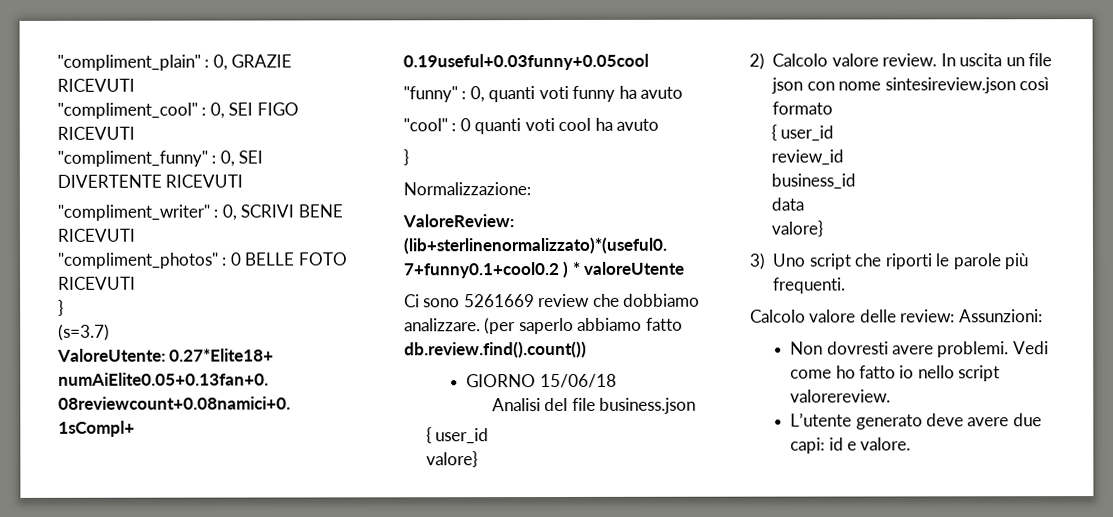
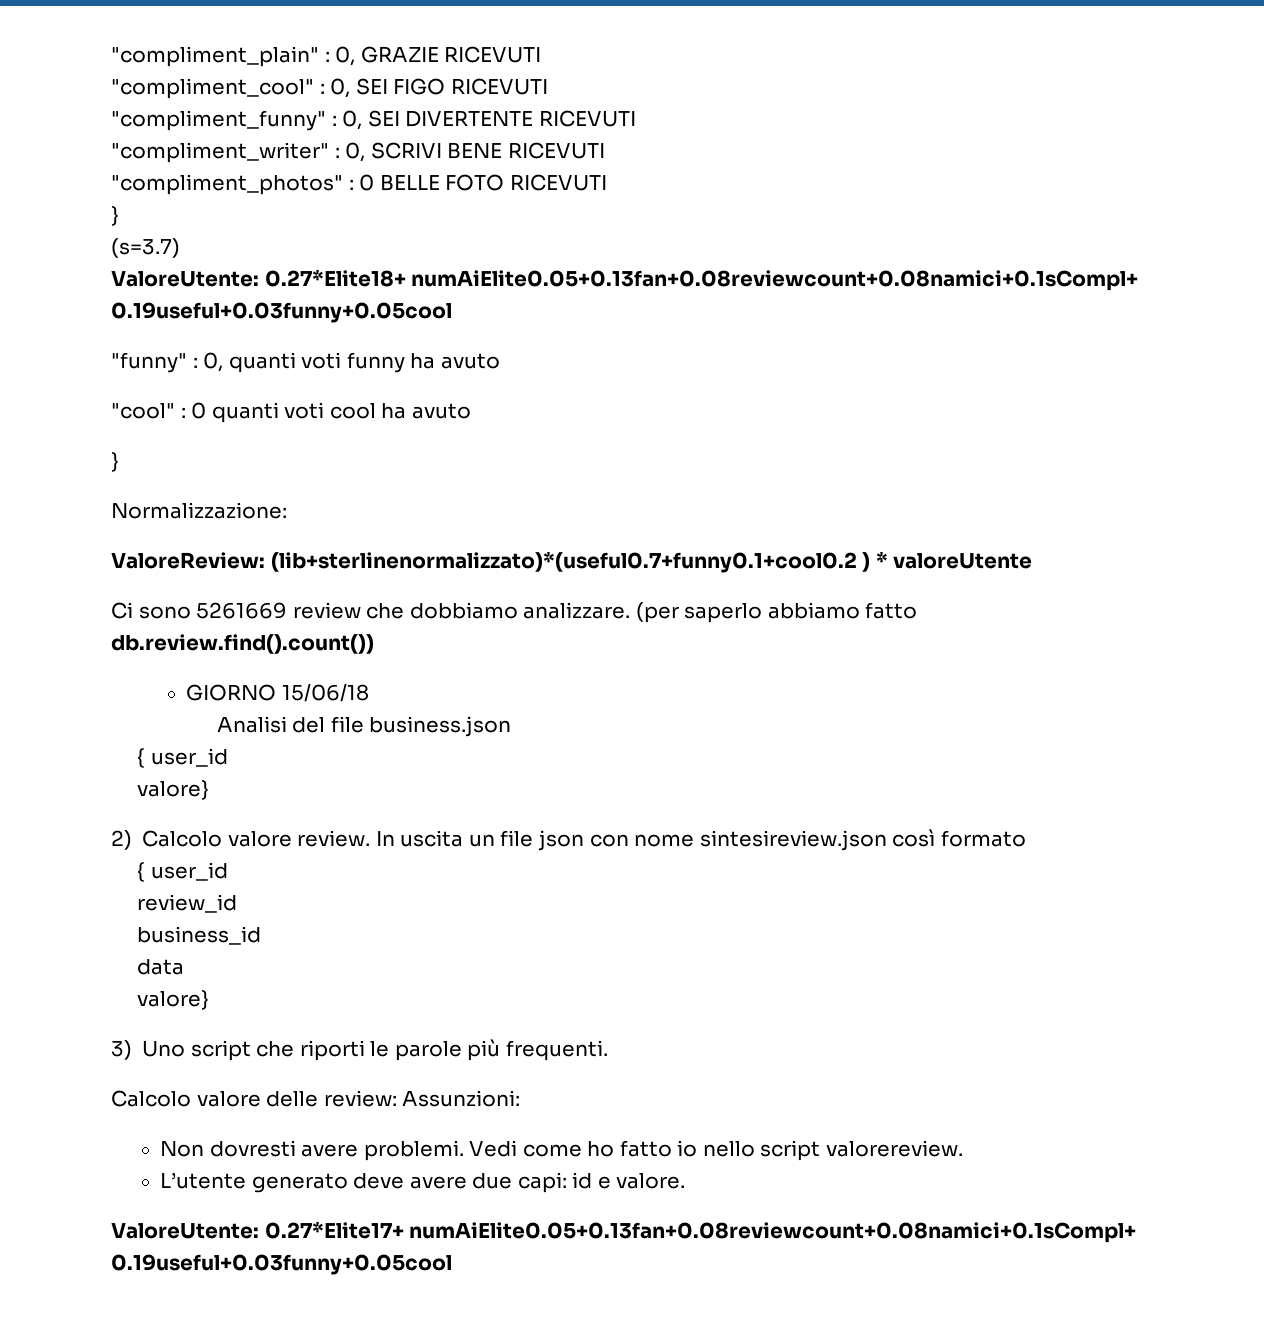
+ ValoreUtente: 0.27*Elite17+ numAiElite0.05+0.13fan+0.08reviewcount+0.08namici+0.1sCompl+ 0.19useful+0.03funny+0.05cool

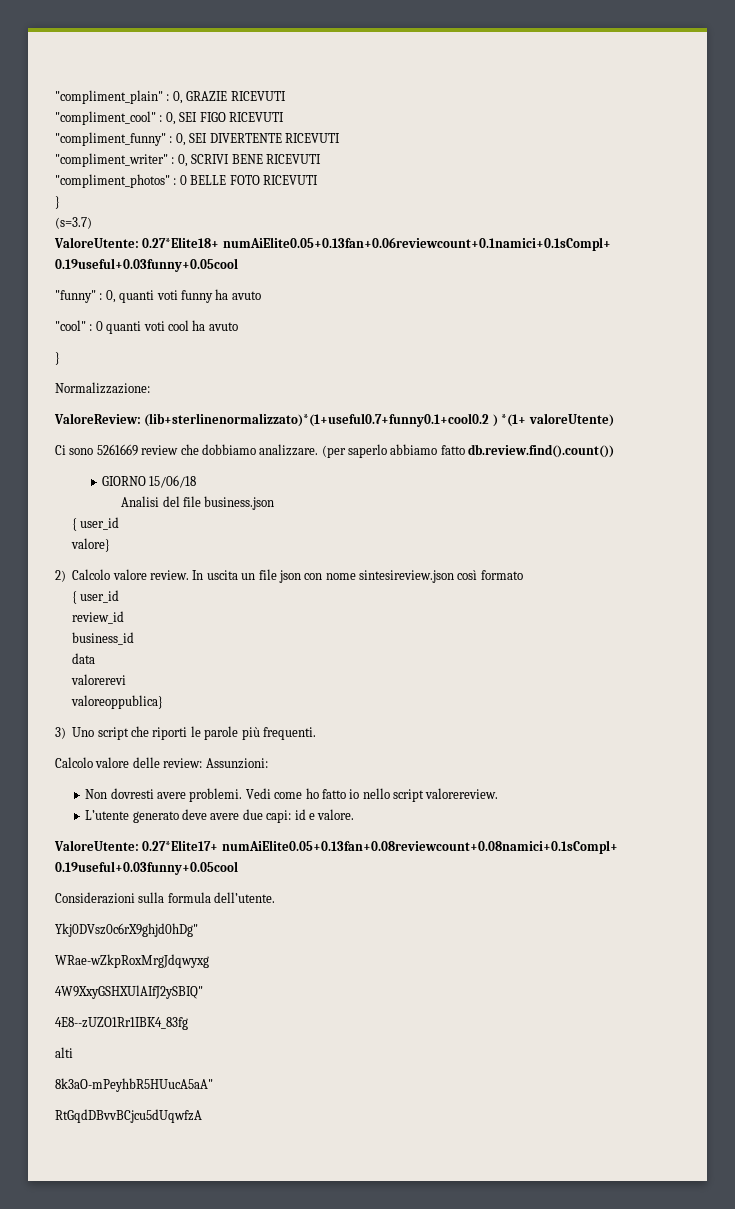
- ValoreUtente: 0.27*Elite18+ numAiElite0.05+0.13fan+0.08reviewcount+0.08namici+0.1sCompl+ 0.19useful+0.03funny+0.05cool
+ ValoreUtente: 0.27*Elite18+ numAiElite0.05+0.13fan+0.06reviewcount+0.1namici+0.1sCompl+ 0.19useful+0.03funny+0.05cool
- ValoreReview: (lib+sterlinenormalizzato)*(useful0.7+funny0.1+cool0.2 ) * valoreUtente
+ ValoreReview: (lib+sterlinenormalizzato)*(1+useful0.7+funny0.1+cool0.2 ) *(1+ valoreUtente)
  data
- valore}
+ valorerevi
+ valoreoppublica}
+ Considerazioni sulla formula dell’utente.
+ Ykj0DVsz0c6rX9ghjd0hDg"
+ WRae-wZkpRoxMrgJdqwyxg
+ 4W9XxyGSHXUlAIfJ2ySBIQ"
+ 4E8--zUZO1Rr1IBK4_83fg
+ alti
+ 8k3aO-mPeyhbR5HUucA5aA"
+ RtGqdDBvvBCjcu5dUqwfzA

